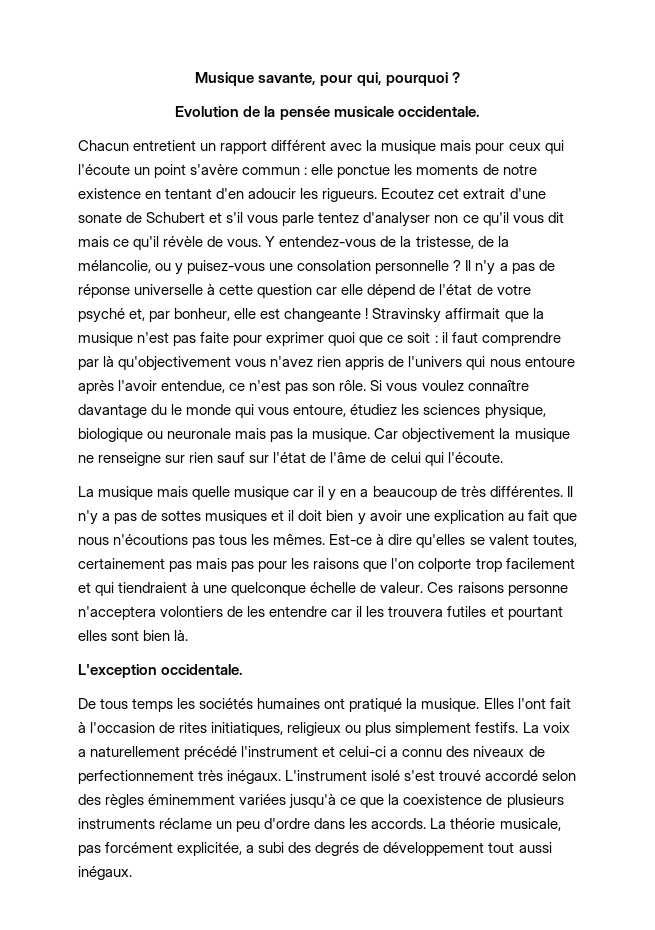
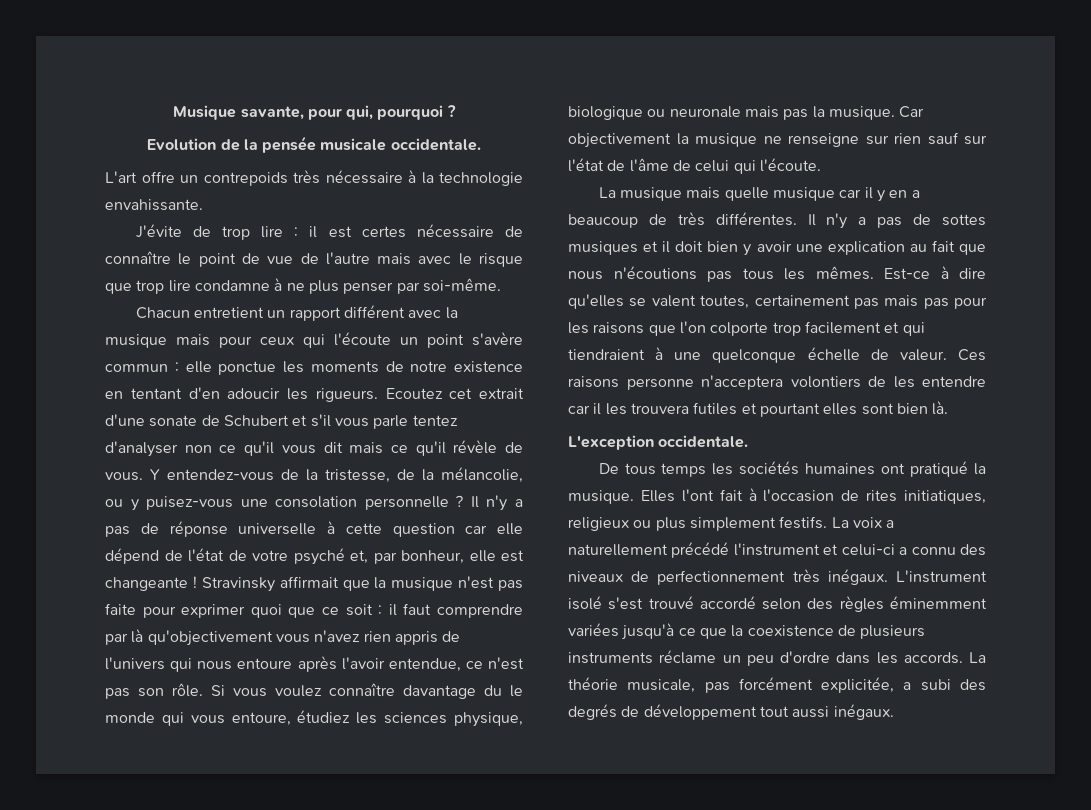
+ L'art offre un contrepoids très nécessaire à la technologie envahissante.
+ J'évite de trop lire : il est certes nécessaire de connaître le point de vue de l'autre mais avec le risque que trop lire condamne à ne plus penser par soi-même.

